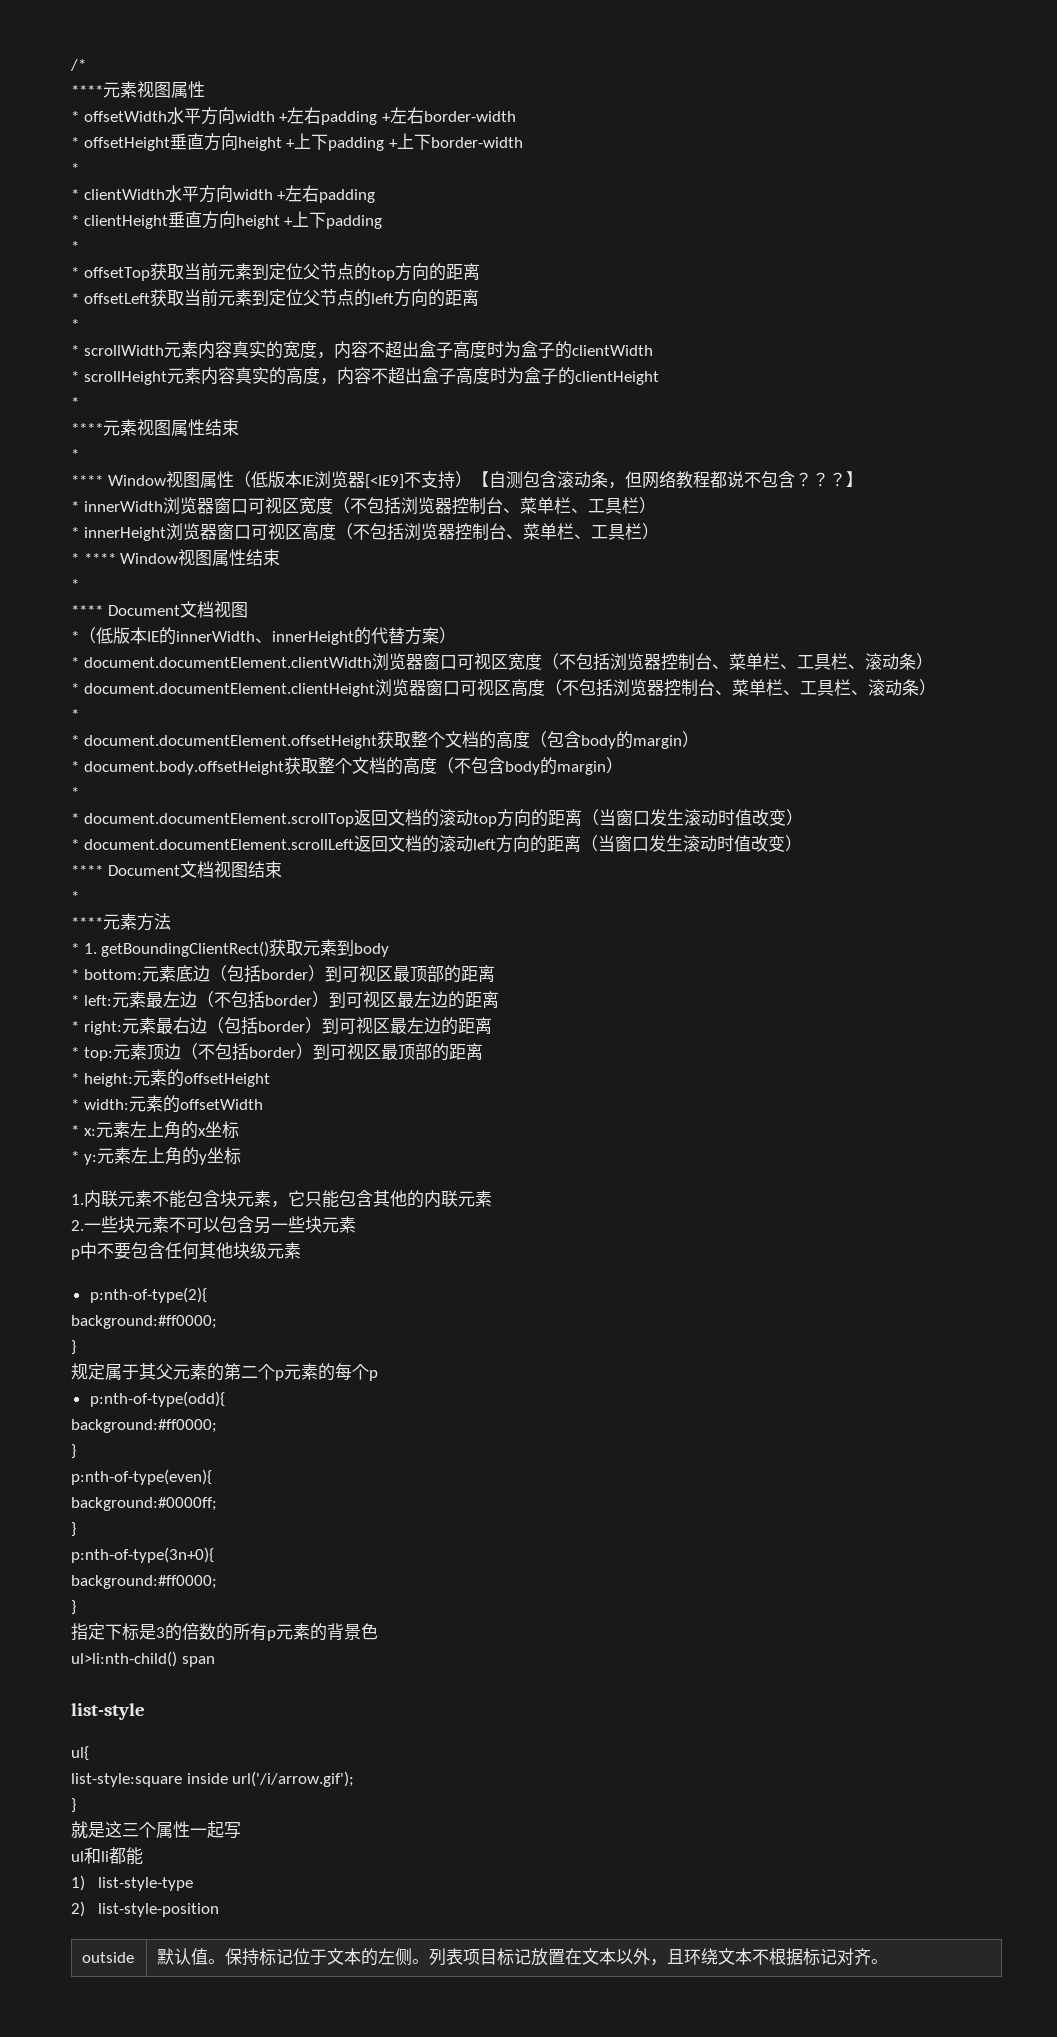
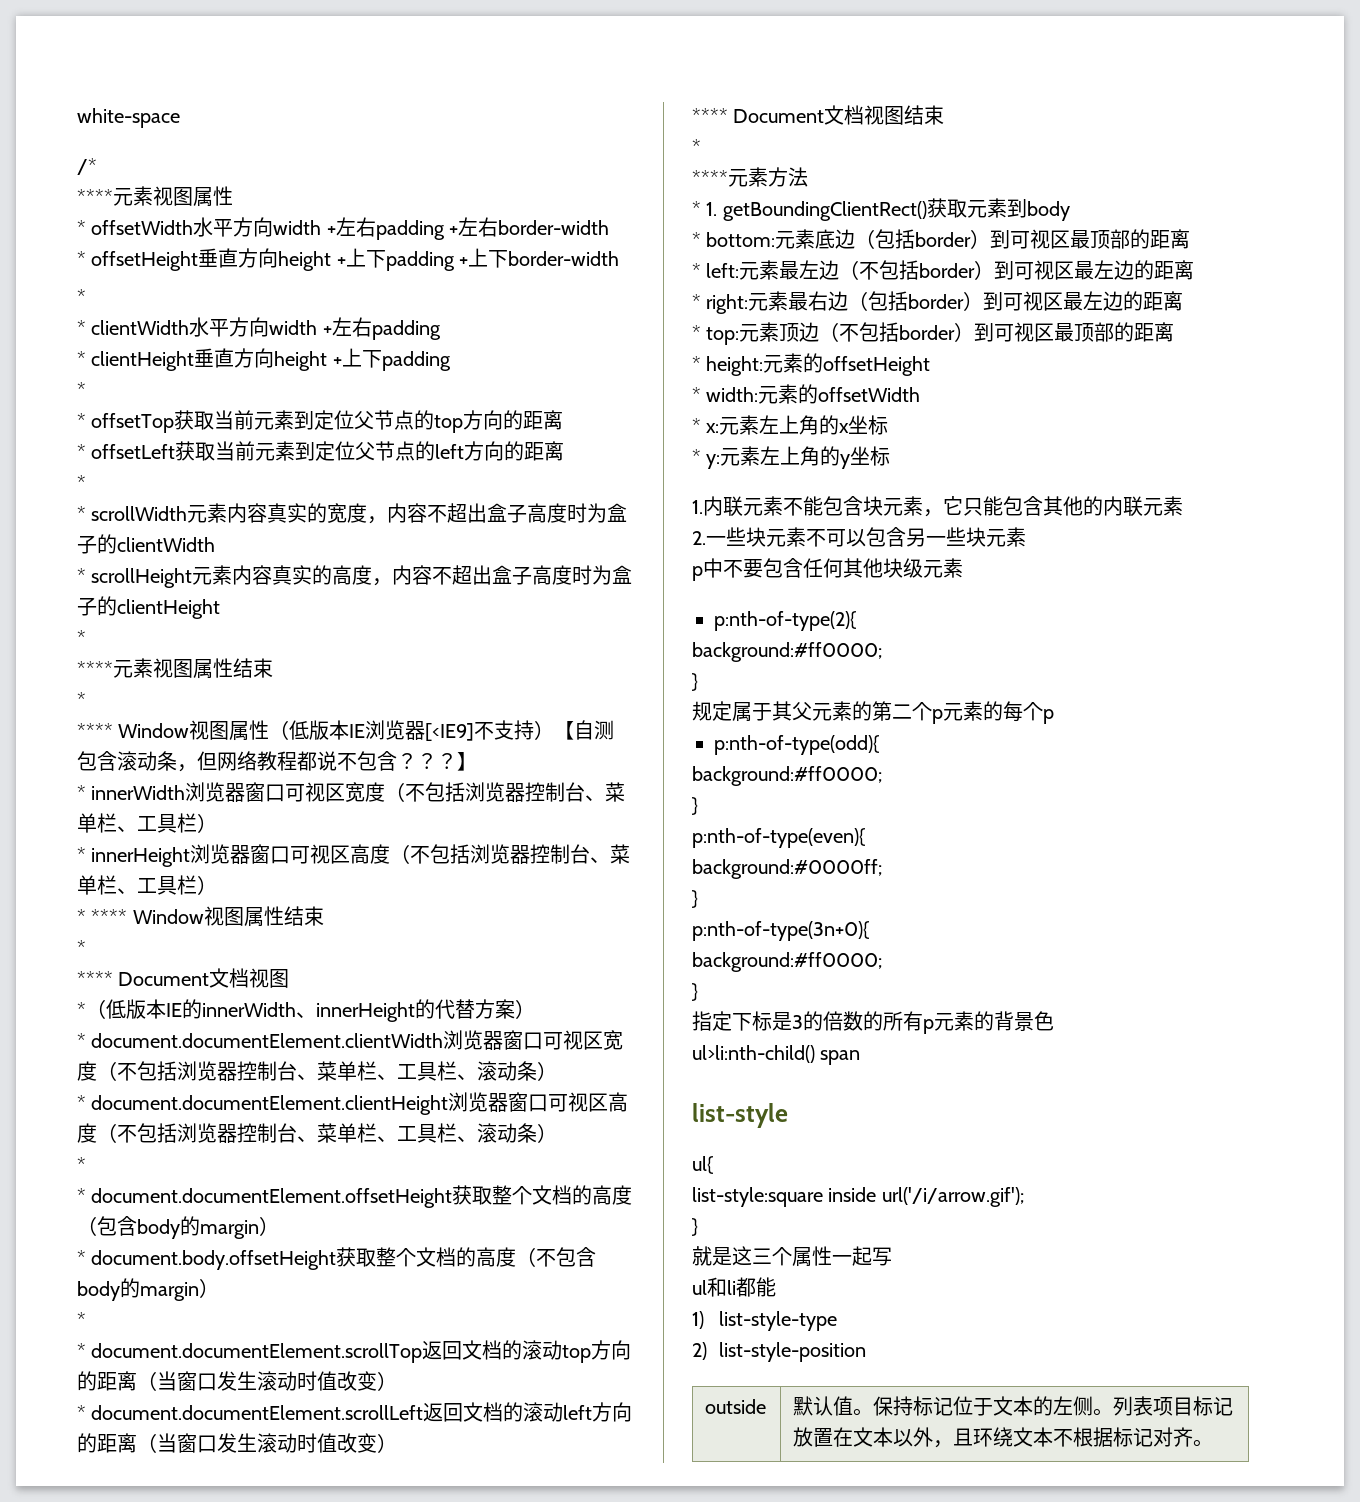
+ white-space

